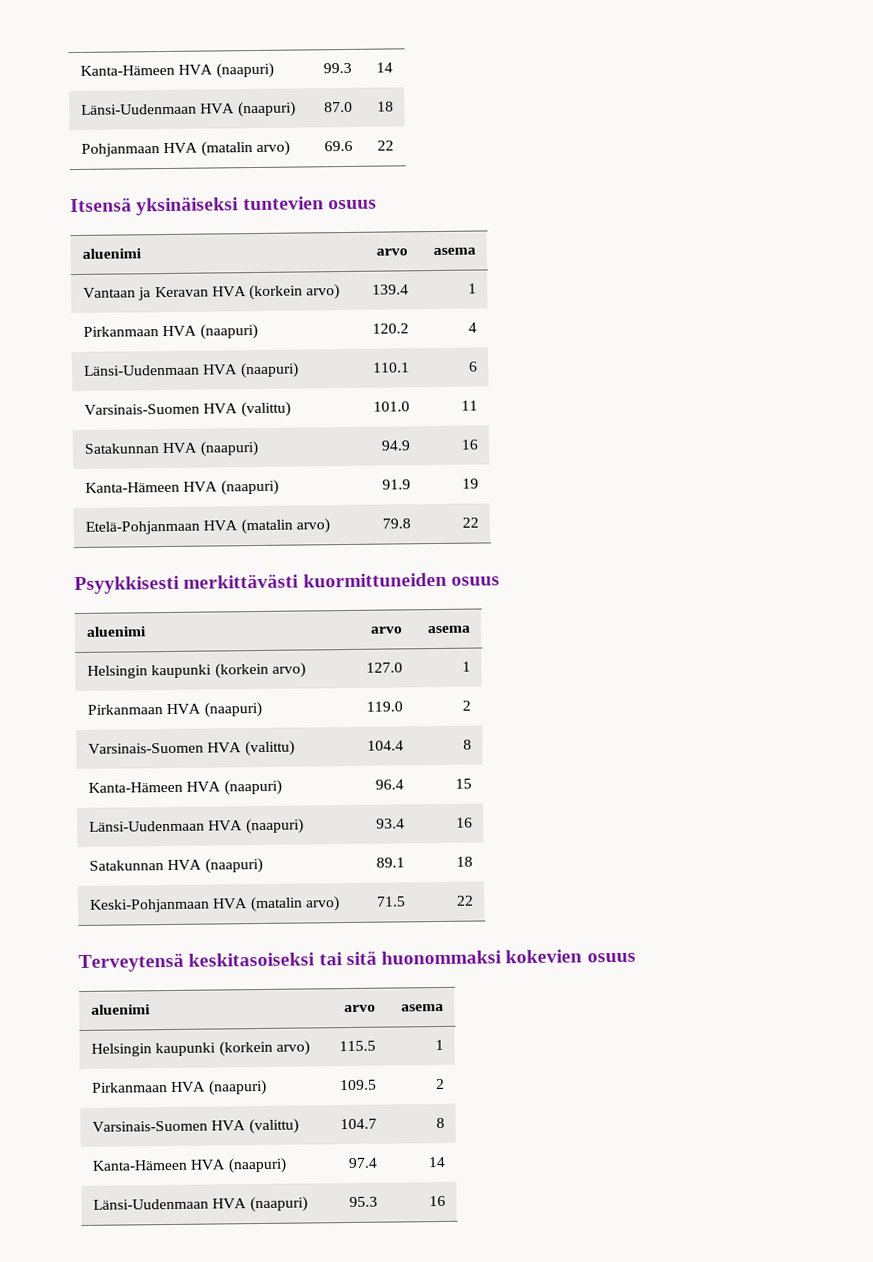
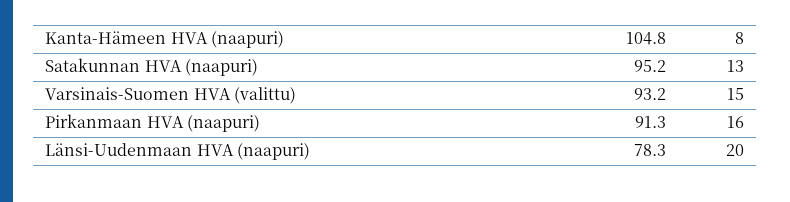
- Kanta-Hämeen HVA (naapuri) | 99.3 | 14
- Länsi-Uudenmaan HVA (naapuri) | 87.0 | 18
- Pohjanmaan HVA (matalin arvo) | 69.6 | 22
- Itsensä yksinäiseksi tuntevien osuus
- aluenimi | arvo | asema
- Vantaan ja Keravan HVA (korkein arvo) | 139.4 | 1
- Pirkanmaan HVA (naapuri) | 120.2 | 4
- Länsi-Uudenmaan HVA (naapuri) | 110.1 | 6
- Varsinais-Suomen HVA (valittu) | 101.0 | 11
- Satakunnan HVA (naapuri) | 94.9 | 16
- Kanta-Hämeen HVA (naapuri) | 91.9 | 19
- Etelä-Pohjanmaan HVA (matalin arvo) | 79.8 | 22
- Psyykkisesti merkittävästi kuormittuneiden osuus
- aluenimi | arvo | asema
- Helsingin kaupunki (korkein arvo) | 127.0 | 1
- Pirkanmaan HVA (naapuri) | 119.0 | 2
- Varsinais-Suomen HVA (valittu) | 104.4 | 8
- Kanta-Hämeen HVA (naapuri) | 96.4 | 15
- Länsi-Uudenmaan HVA (naapuri) | 93.4 | 16
- Satakunnan HVA (naapuri) | 89.1 | 18
- Keski-Pohjanmaan HVA (matalin arvo) | 71.5 | 22
- Terveytensä keskitasoiseksi tai sitä huonommaksi kokevien osuus
- aluenimi | arvo | asema
- Helsingin kaupunki (korkein arvo) | 115.5 | 1
- Pirkanmaan HVA (naapuri) | 109.5 | 2
- Varsinais-Suomen HVA (valittu) | 104.7 | 8
- Kanta-Hämeen HVA (naapuri) | 97.4 | 14
- Länsi-Uudenmaan HVA (naapuri) | 95.3 | 16
+ Kanta-Hämeen HVA (naapuri) | 104.8 | 8
+ Satakunnan HVA (naapuri) | 95.2 | 13
+ Varsinais-Suomen HVA (valittu) | 93.2 | 15
+ Pirkanmaan HVA (naapuri) | 91.3 | 16
+ Länsi-Uudenmaan HVA (naapuri) | 78.3 | 20

